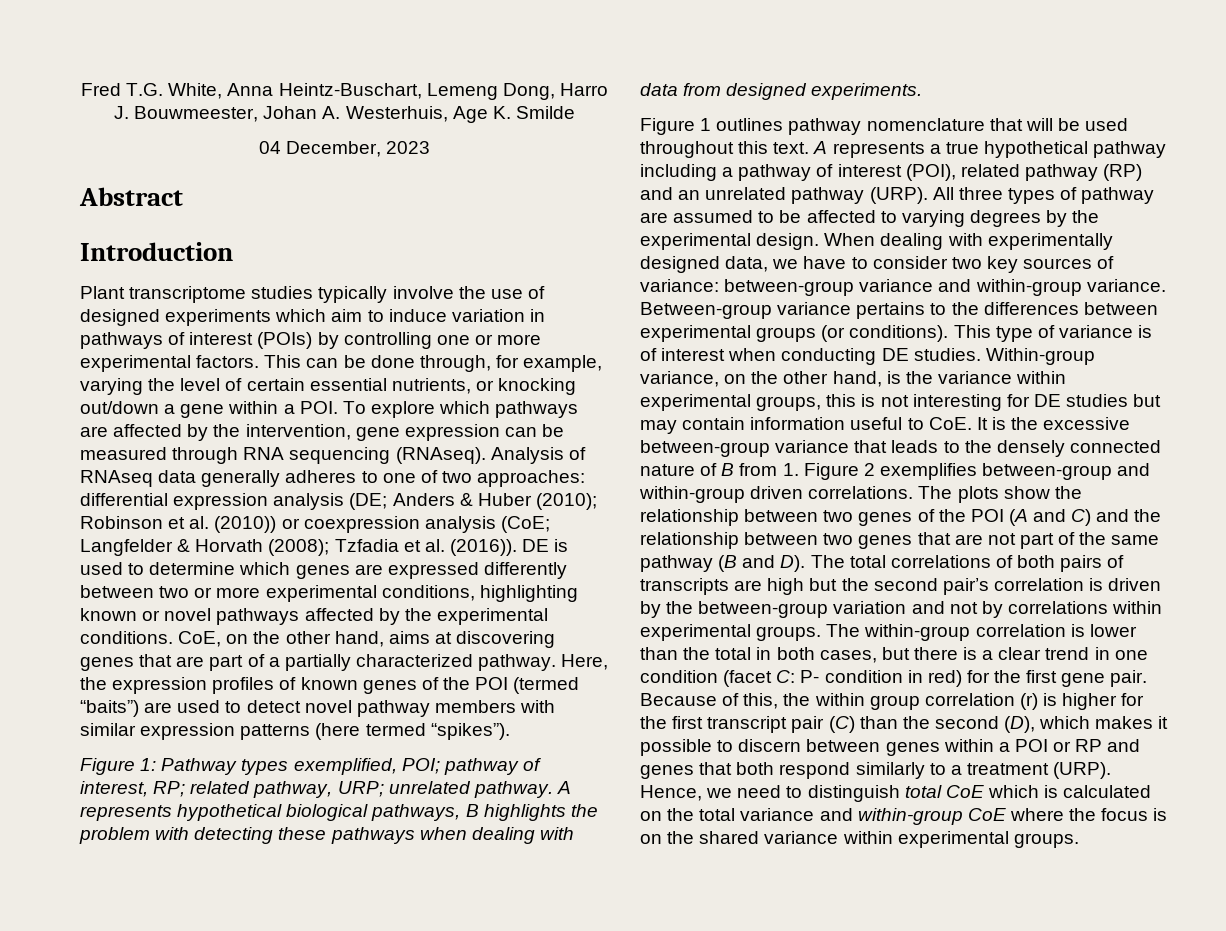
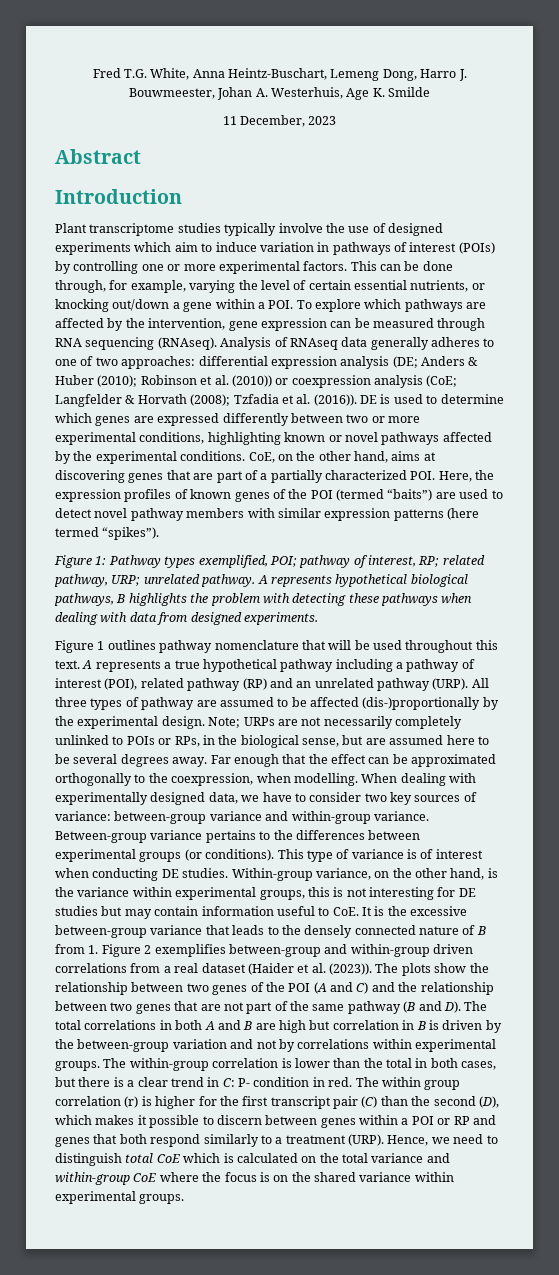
- 04 December, 2023
+ 11 December, 2023
- CoE, on the other hand, aims at discovering genes that are part of a partially characterized pathway. Here, the expression profiles of known genes of the POI (termed “baits”) are used to detect novel pathway members with similar expression patterns (here termed “spikes”).
+ CoE, on the other hand, aims at discovering genes that are part of a partially characterized POI. Here, the expression profiles of known genes of the POI (termed “baits”) are used to detect novel pathway members with similar expression patterns (here termed “spikes”).
- All three types of pathway are assumed to be affected to varying degrees by the experimental design.
+ All three types of pathway are assumed to be affected (dis-)proportionally by the experimental design.
+ Note; URPs are not necessarily completely unlinked to POIs or RPs, in the biological sense, but are assumed here to be several degrees away. Far enough that the effect can be approximated orthogonally to the coexpression, when modelling.
- Within-group variance, on the other hand, is the variance within experimental groups, this is not interesting for DE studies but may contain information useful to CoE. It is the excessive between-group variance that leads to the densely connected nature of B from 1. Figure 2 exemplifies between-group and within-group driven correlations.
+ Within-group variance, on the other hand, is the variance within experimental groups, this is not interesting for DE studies but may contain information useful to CoE. It is the excessive between-group variance that leads to the densely connected nature of B from 1. Figure 2 exemplifies between-group and within-group driven correlations from a real dataset (Haider et al. (2023)).
- The plots show the relationship between two genes of the POI (A and C) and the relationship between two genes that are not part of the same pathway (B and D). The total correlations of both pairs of transcripts are high but the second pair’s correlation is driven by the between-group variation and not by correlations within experimental groups.
+ The plots show the relationship between two genes of the POI (A and C) and the relationship between two genes that are not part of the same pathway (B and D). The total correlations in both A and B are high but correlation in B is driven by the between-group variation and not by correlations within experimental groups.
- The within-group correlation is lower than the total in both cases, but there is a clear trend in one condition (facet C:
+ The within-group correlation is lower than the total in both cases, but there is a clear trend in C:
- P- condition in red) for the first gene pair. Because of this, the within group correlation (r) is higher for the first transcript pair (C) than the second (D), which makes it possible to discern between genes within a POI or RP and genes that both respond similarly to a treatment (URP).
+ P- condition in red. The within group correlation (r) is higher for the first transcript pair (C) than the second (D), which makes it possible to discern between genes within a POI or RP and genes that both respond similarly to a treatment (URP).

